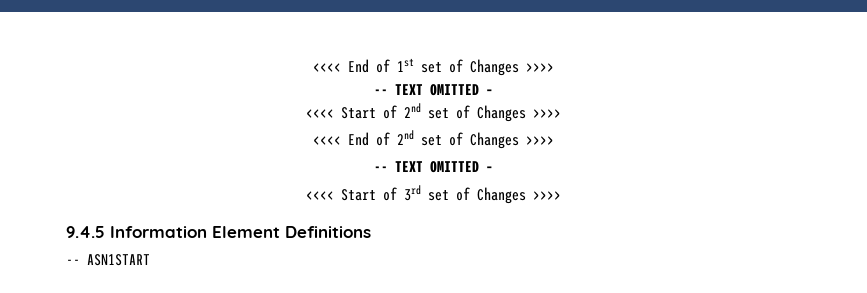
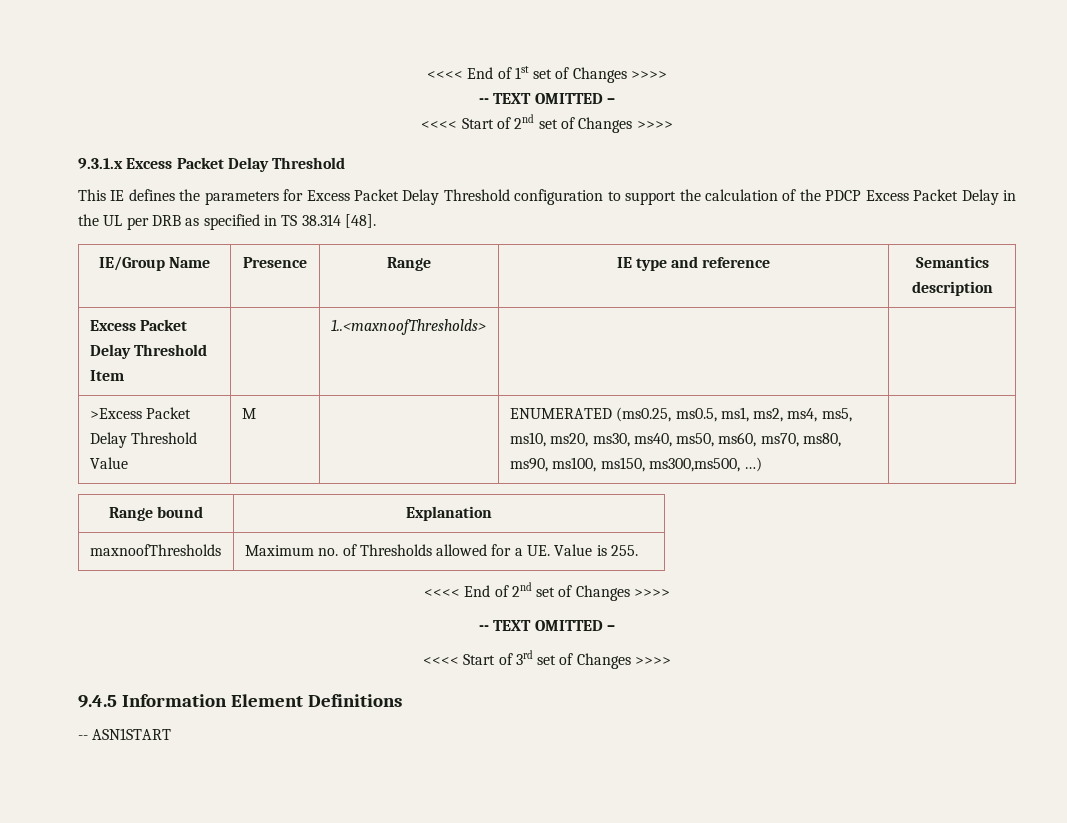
+ 9.3.1.x Excess Packet Delay Threshold
+ This IE defines the parameters for Excess Packet Delay Threshold configuration to support the calculation of the PDCP Excess Packet Delay in the UL per DRB as specified in TS 38.314 [48].
+ IE/Group Name | Presence | Range | IE type and reference | Semantics description
+ Excess Packet Delay Threshold Item | | 1..<maxnoofThresholds> | |
+ >Excess Packet Delay Threshold Value | M | | ENUMERATED (ms0.25, ms0.5, ms1, ms2, ms4, ms5, ms10, ms20, ms30, ms40, ms50, ms60, ms70, ms80, ms90, ms100, ms150, ms300,ms500, …) |
+ Range bound | Explanation
+ maxnoofThresholds | Maximum no. of Thresholds allowed for a UE. Value is 255.

